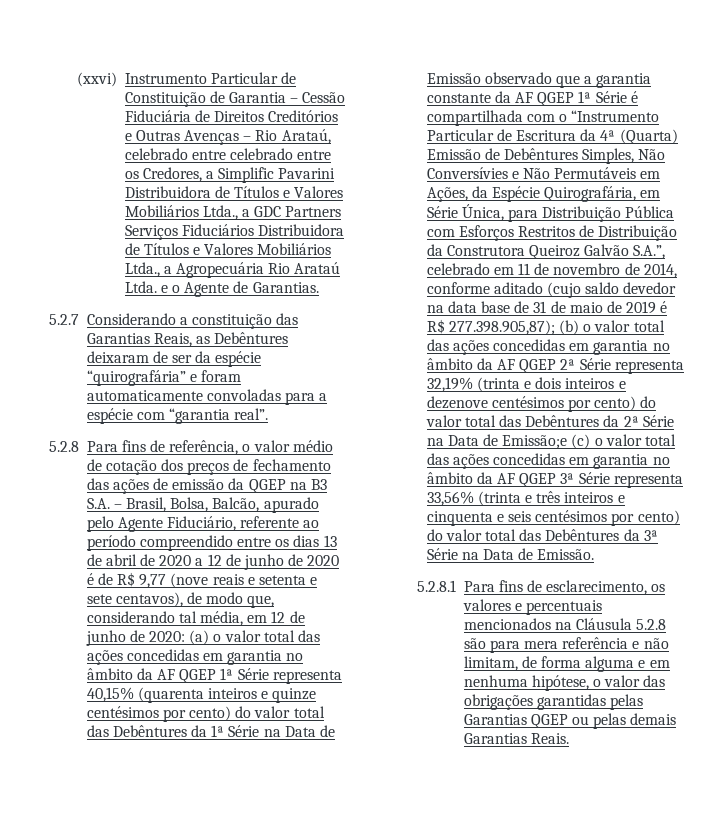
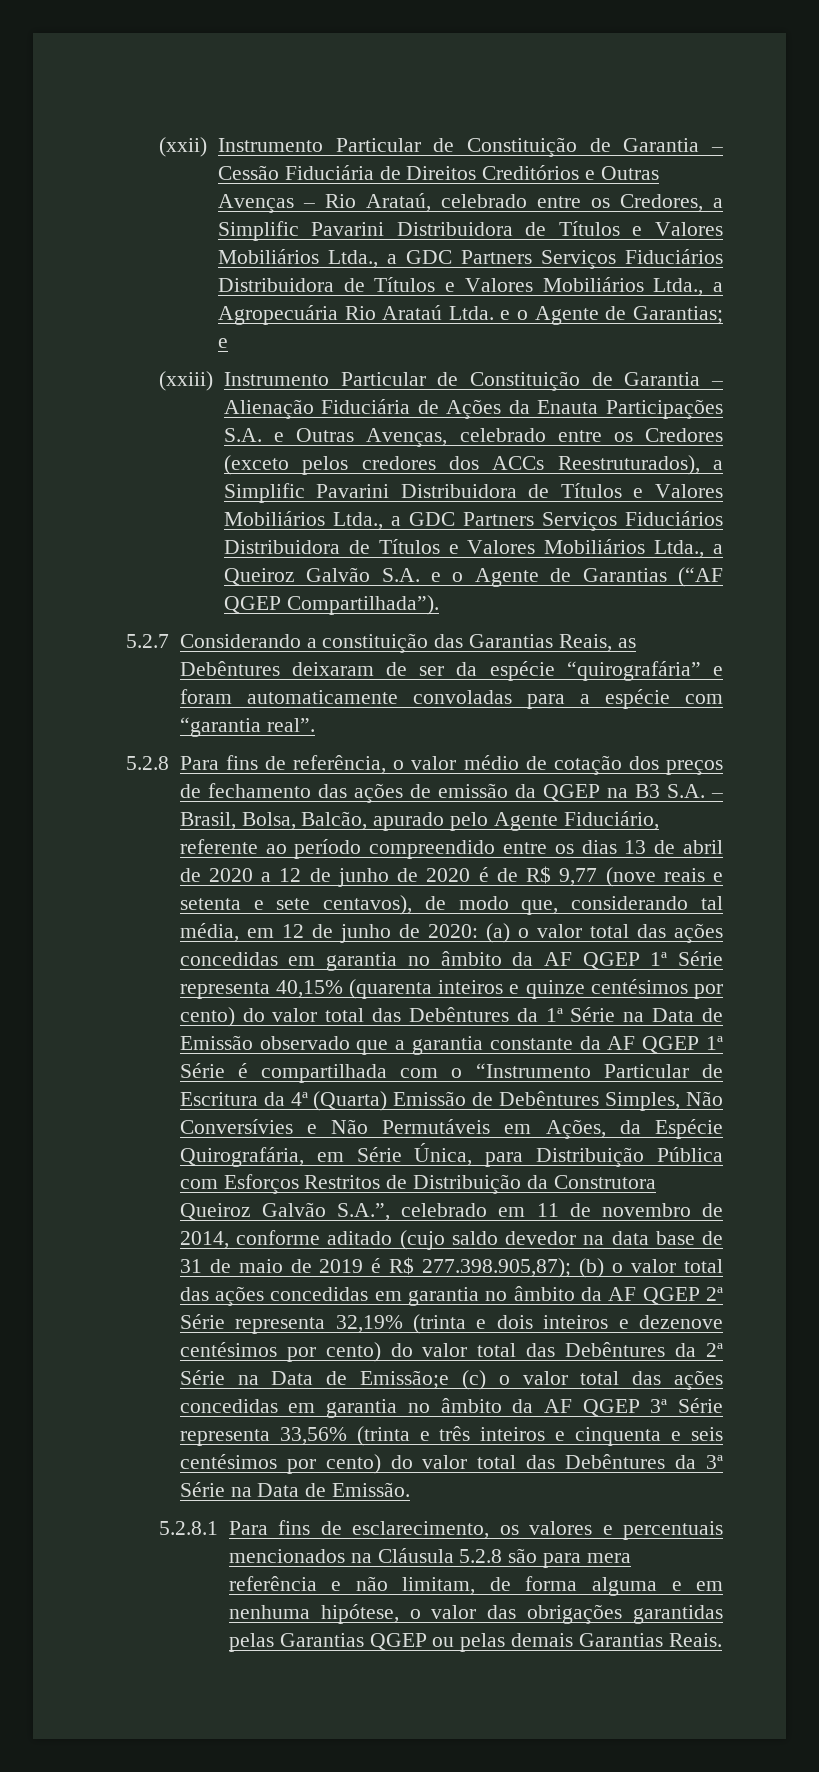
- (xxvi) Instrumento Particular de Constituição de Garantia – Cessão Fiduciária de Direitos Creditórios e Outras Avenças – Rio Arataú, celebrado entre celebrado entre os Credores, a Simplific Pavarini Distribuidora de Títulos e Valores Mobiliários Ltda., a GDC Partners Serviços Fiduciários Distribuidora de Títulos e Valores Mobiliários Ltda., a Agropecuária Rio Arataú Ltda. e o Agente de Garantias.
+ (xxii) Instrumento Particular de Constituição de Garantia – Cessão Fiduciária de Direitos Creditórios e Outras Avenças – Rio Arataú, celebrado entre os Credores, a Simplific Pavarini Distribuidora de Títulos e Valores Mobiliários Ltda., a GDC Partners Serviços Fiduciários Distribuidora de Títulos e Valores Mobiliários Ltda., a Agropecuária Rio Arataú Ltda. e o Agente de Garantias; e
+ (xxiii) Instrumento Particular de Constituição de Garantia – Alienação Fiduciária de Ações da Enauta Participações S.A. e Outras Avenças, celebrado entre os Credores (exceto pelos credores dos ACCs Reestruturados), a Simplific Pavarini Distribuidora de Títulos e Valores Mobiliários Ltda., a GDC Partners Serviços Fiduciários Distribuidora de Títulos e Valores Mobiliários Ltda., a Queiroz Galvão S.A. e o Agente de Garantias (“AF QGEP Compartilhada”).

